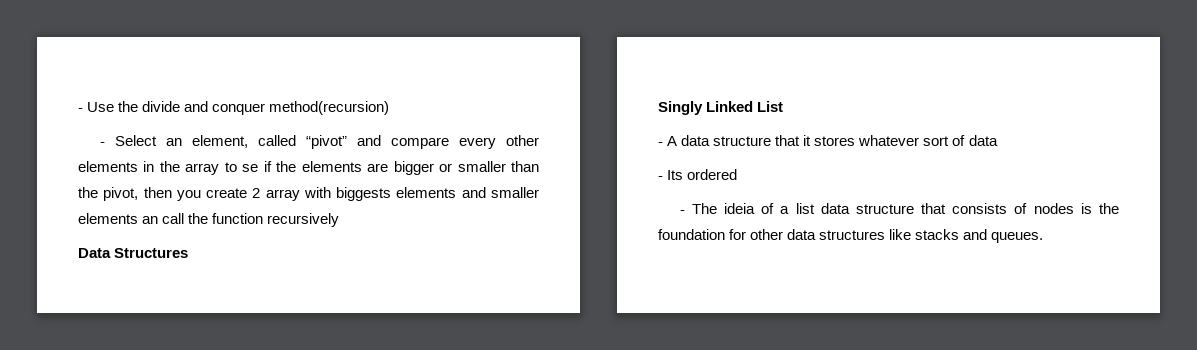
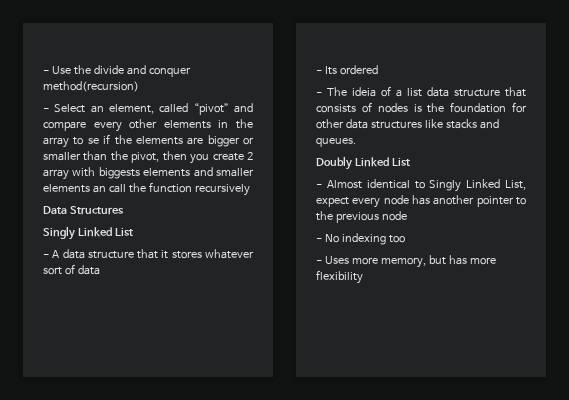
+ Doubly Linked List
+ - Almost identical to Singly Linked List, expect every node has another pointer to the previous node
+ - No indexing too
+ - Uses more memory, but has more flexibility

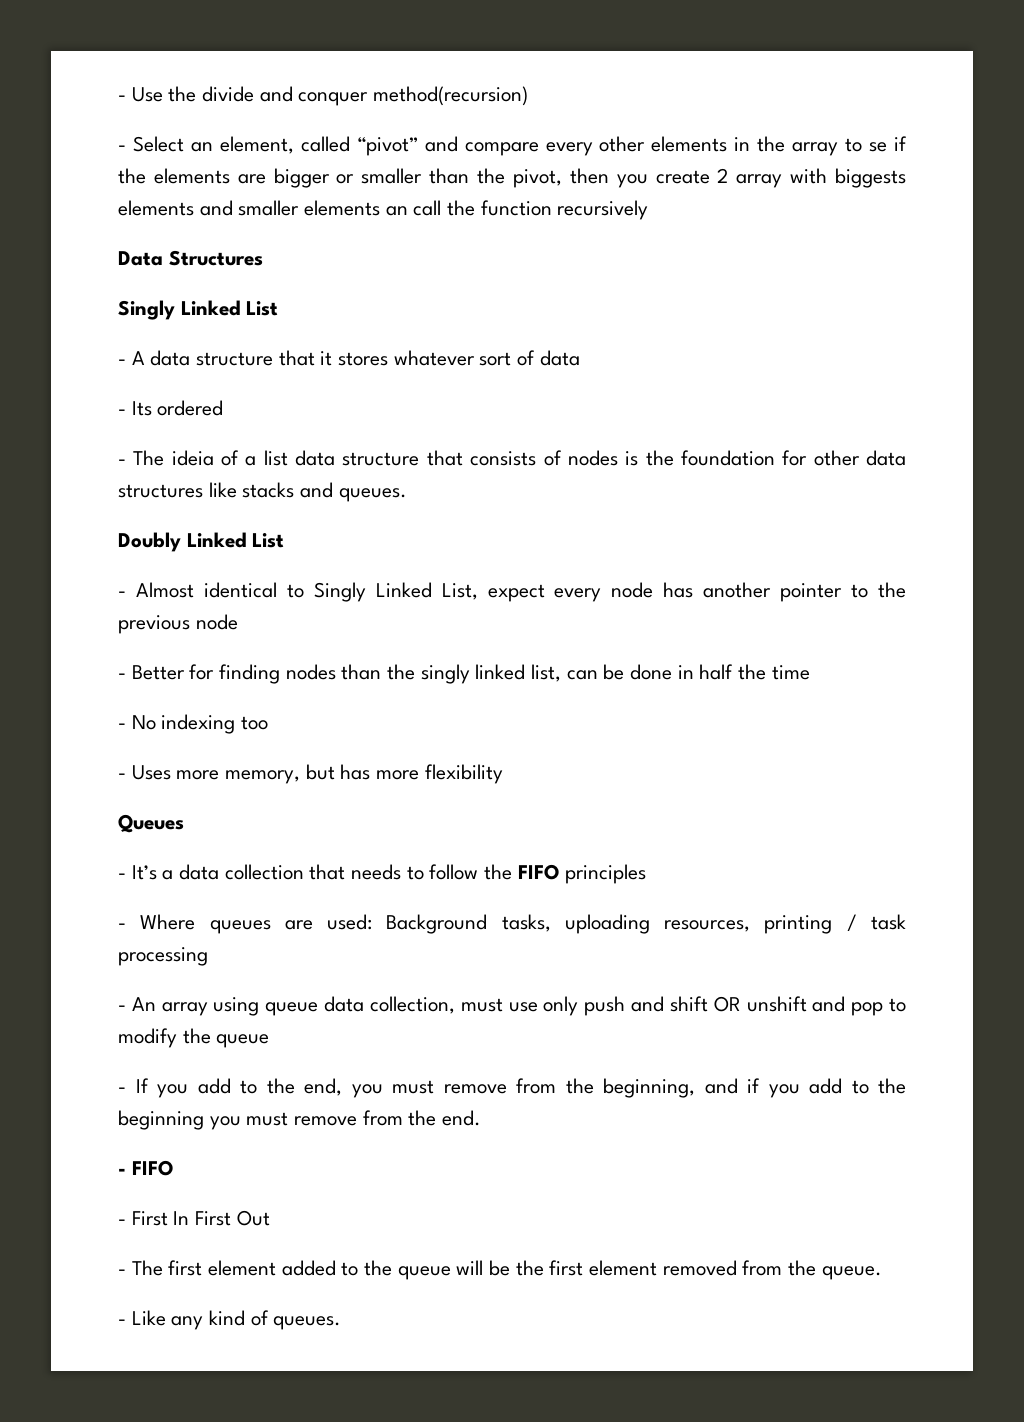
+ - Better for finding nodes than the singly linked list, can be done in half the time
+ Queues
+ - It’s a data collection that needs to follow the FIFO principles
+ - Where queues are used: Background tasks, uploading resources, printing / task processing
+ - An array using queue data collection, must use only push and shift OR unshift and pop to modify the queue
+ - If you add to the end, you must remove from the beginning, and if you add to the beginning you must remove from the end.
+ - FIFO
+ - First In First Out
+ - The first element added to the queue will be the first element removed from the queue.
+ - Like any kind of queues.

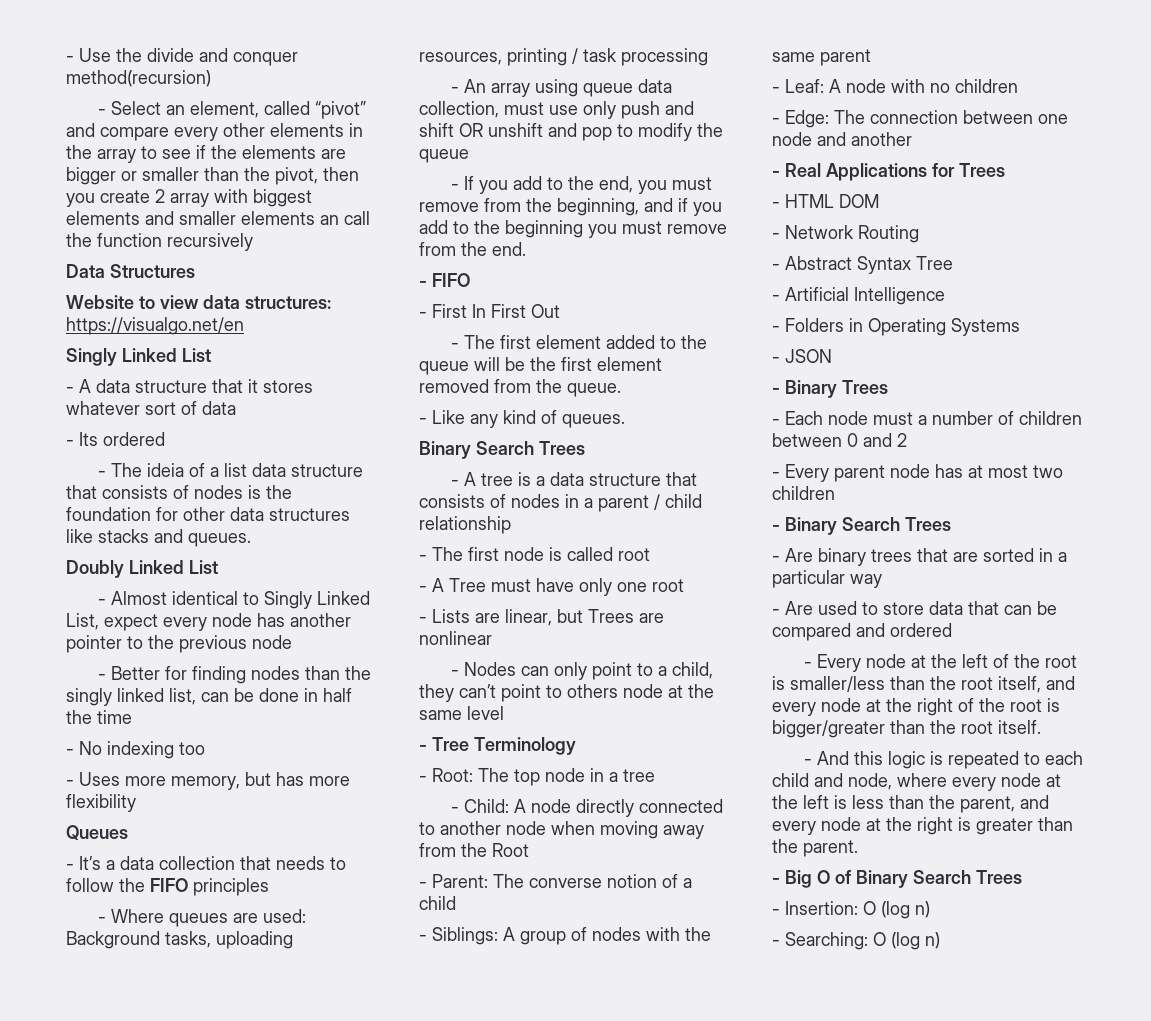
- - Select an element, called “pivot” and compare every other elements in the array to se if the elements are bigger or smaller than the pivot, then you create 2 array with biggests elements and smaller elements an call the function recursively
+ - Select an element, called “pivot” and compare every other elements in the array to see if the elements are bigger or smaller than the pivot, then you create 2 array with biggest elements and smaller elements an call the function recursively
+ Website to view data structures: https://visualgo.net/en
  - Like any kind of queues.
+ Binary Search Trees
+ - A tree is a data structure that consists of nodes in a parent / child relationship
+ - The first node is called root
+ - A Tree must have only one root
+ - Lists are linear, but Trees are nonlinear
+ - Nodes can only point to a child, they can’t point to others node at the same level
+ - Tree Terminology
+ - Root: The top node in a tree
+ - Child: A node directly connected to another node when moving away from the Root
+ - Parent: The converse notion of a child
+ - Siblings: A group of nodes with the same parent
+ - Leaf: A node with no children
+ - Edge: The connection between one node and another
+ - Real Applications for Trees
+ - HTML DOM
+ - Network Routing
+ - Abstract Syntax Tree
+ - Artificial Intelligence
+ - Folders in Operating Systems
+ - JSON
+ - Binary Trees
+ - Each node must a number of children between 0 and 2
+ - Every parent node has at most two children
+ - Binary Search Trees
+ - Are binary trees that are sorted in a particular way
+ - Are used to store data that can be compared and ordered
+ - Every node at the left of the root is smaller/less than the root itself, and every node at the right of the root is bigger/greater than the root itself.
+ - And this logic is repeated to each child and node, where every node at the left is less than the parent, and every node at the right is greater than the parent.
+ - Big O of Binary Search Trees
+ - Insertion: O (log n)
+ - Searching: O (log n)

